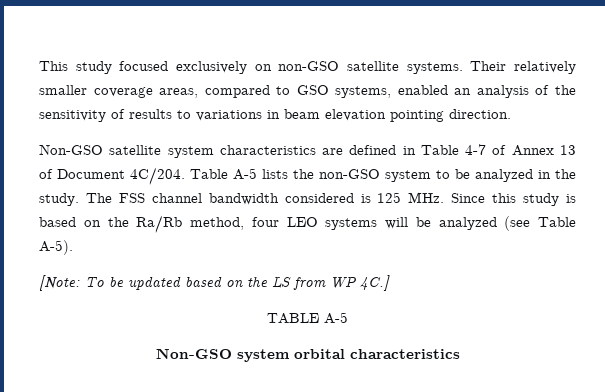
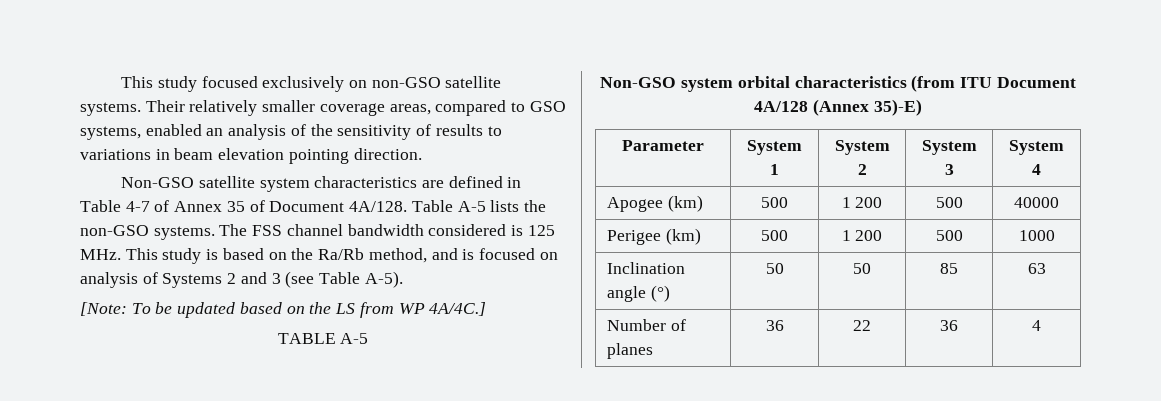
- Non-GSO satellite system characteristics are defined in Table 4-7 of Annex 13 of Document 4C/204.
+ Non-GSO satellite system characteristics are defined in Table 4-7 of Annex 35 of Document 4A/128.
- Table A-5 lists the non-GSO system to be analyzed in the study.
+ Table A-5 lists the non-GSO systems.
- The FSS channel bandwidth considered is 125 MHz. Since this study is based on the Ra/Rb method, four LEO systems will be analyzed (see Table A-5).
+ The FSS channel bandwidth considered is 125 MHz. This study is based on the Ra/Rb method, and is focused on analysis of Systems 2 and 3 (see Table A-5).
- [Note: To be updated based on the LS from WP 4C.]
+ [Note: To be updated based on the LS from WP 4A/4C.]
- Non-GSO system orbital characteristics
+ Non-GSO system orbital characteristics (from ITU Document 4A/128 (Annex 35)-E)
+ Parameter | System 1 | System 2 | System 3 | System 4
+ Apogee (km) | 500 | 1 200 | 500 | 40000
+ Perigee (km) | 500 | 1 200 | 500 | 1000
+ Inclination angle (°) | 50 | 50 | 85 | 63
+ Number of planes | 36 | 22 | 36 | 4

